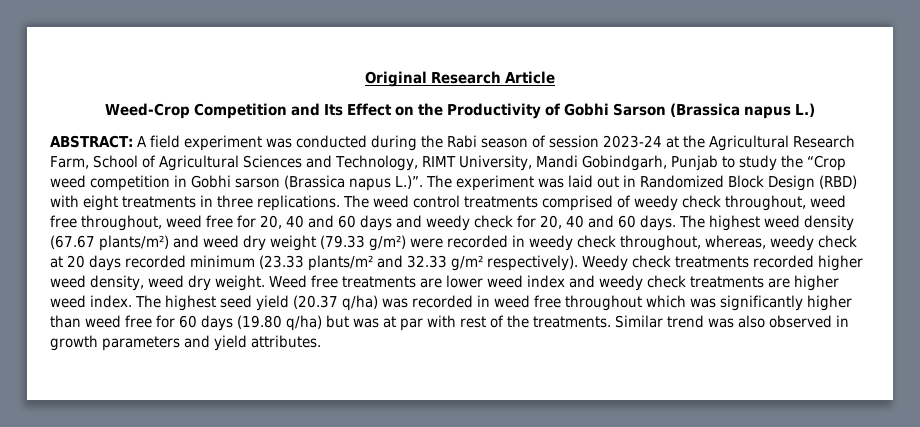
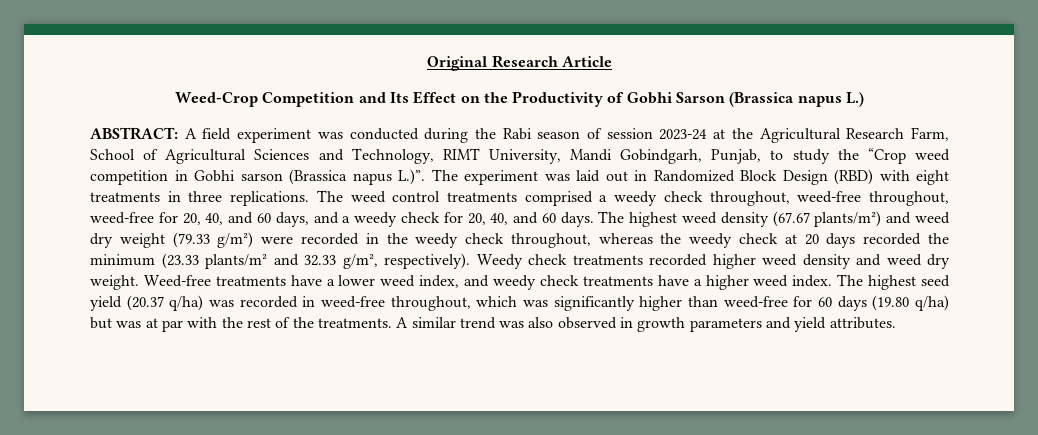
- ABSTRACT: A field experiment was conducted during the Rabi season of session 2023-24 at the Agricultural Research Farm, School of Agricultural Sciences and Technology, RIMT University, Mandi Gobindgarh, Punjab to study the “Crop weed competition in Gobhi sarson (Brassica napus L.)”. The experiment was laid out in Randomized Block Design (RBD) with eight treatments in three replications.
+ ABSTRACT: A field experiment was conducted during the Rabi season of session 2023-24 at the Agricultural Research Farm, School of Agricultural Sciences and Technology, RIMT University, Mandi Gobindgarh, Punjab, to study the “Crop weed competition in Gobhi sarson (Brassica napus L.)”. The experiment was laid out in Randomized Block Design (RBD) with eight treatments in three replications.
- The weed control treatments comprised of weedy check throughout, weed free throughout, weed free for 20, 40 and 60 days and weedy check for 20, 40 and 60 days.
+ The weed control treatments comprised a weedy check throughout, weed-free throughout, weed-free for 20, 40, and 60 days, and a weedy check for 20, 40, and 60 days.
- The highest weed density (67.67 plants/m²) and weed dry weight (79.33 g/m²) were recorded in weedy check throughout, whereas, weedy check at 20 days recorded minimum (23.33 plants/m² and 32.33 g/m² respectively).
+ The highest weed density (67.67 plants/m²) and weed dry weight (79.33 g/m²) were recorded in the weedy check throughout, whereas the weedy check at 20 days recorded the minimum (23.33 plants/m² and 32.33 g/m², respectively).
- Weedy check treatments recorded higher weed density, weed dry weight.
+ Weedy check treatments recorded higher weed density and weed dry weight.
- Weed free treatments are lower weed index and weedy check treatments are higher weed index.
+ Weed-free treatments have a lower weed index, and weedy check treatments have a higher weed index.
- The highest seed yield (20.37 q/ha) was recorded in weed free throughout which was significantly higher than weed free for 60 days (19.80 q/ha) but was at par with rest of the treatments.
+ The highest seed yield (20.37 q/ha) was recorded in weed-free throughout, which was significantly higher than weed-free for 60 days (19.80 q/ha) but was at par with the rest of the treatments.
- Similar trend was also observed in growth parameters and yield attributes.
+ A similar trend was also observed in growth parameters and yield attributes.

